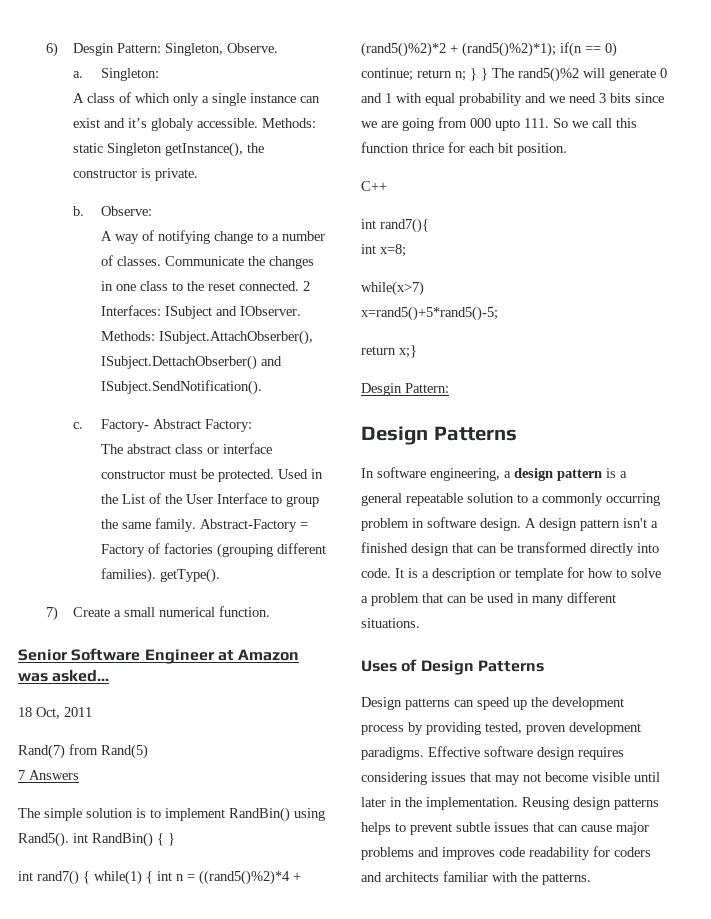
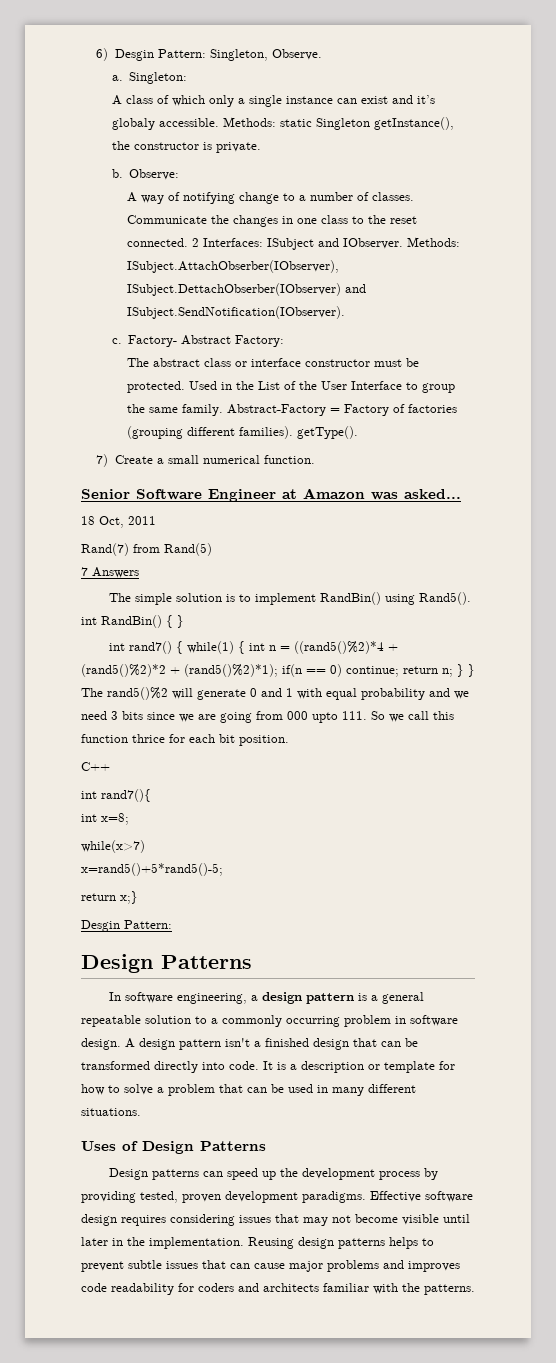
- Methods: ISubject.AttachObserber(), ISubject.DettachObserber() and ISubject.SendNotification().
+ Methods: ISubject.AttachObserber(IObserver), ISubject.DettachObserber(IObserver) and ISubject.SendNotification(IObserver).

